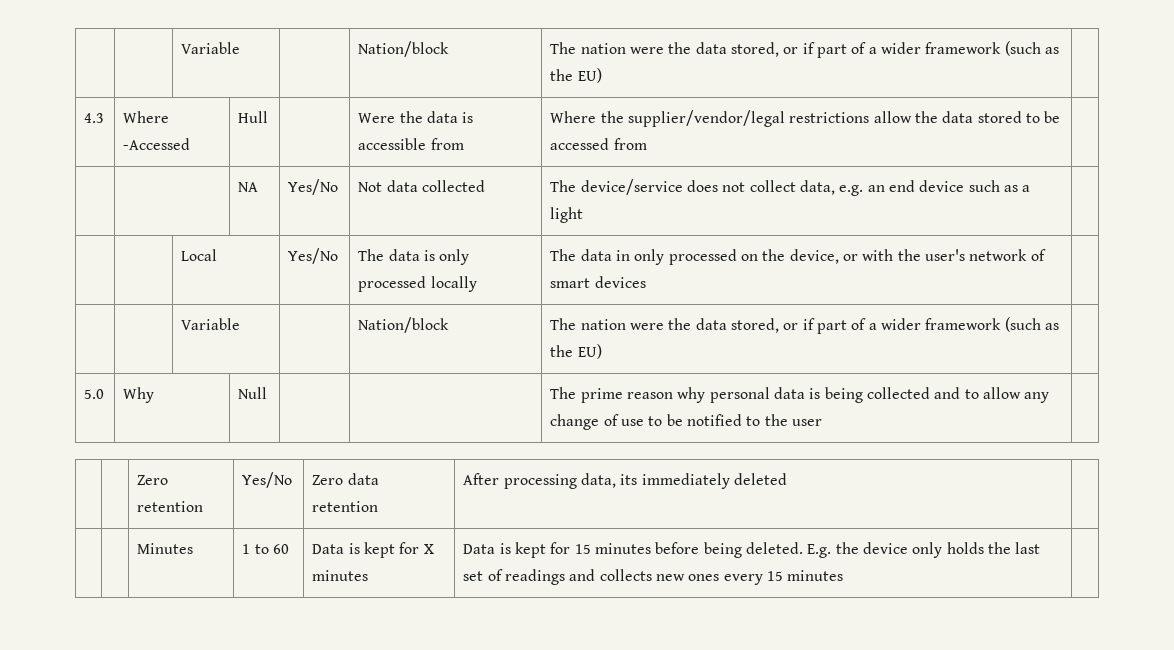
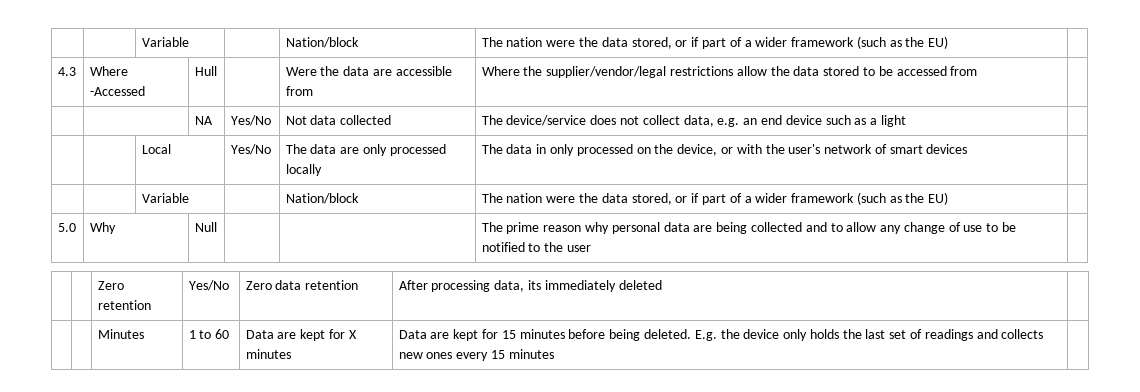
- 4.3 | Where -Accessed | Hull | | Were the data is accessible from | Where the supplier/vendor/legal restrictions allow the data stored to be accessed from |
+ 4.3 | Where -Accessed | Hull | | Were the data are accessible from | Where the supplier/vendor/legal restrictions allow the data stored to be accessed from |
- | | Local | Yes/No | The data is only processed locally | The data in only processed on the device, or with the user's network of smart devices |
+ | | Local | Yes/No | The data are only processed locally | The data in only processed on the device, or with the user's network of smart devices |
- 5.0 | Why | Null | | | The prime reason why personal data is being collected and to allow any change of use to be notified to the user |
+ 5.0 | Why | Null | | | The prime reason why personal data are being collected and to allow any change of use to be notified to the user |
- | | Minutes | 1 to 60 | Data is kept for X minutes | Data is kept for 15 minutes before being deleted. E.g. the device only holds the last set of readings and collects new ones every 15 minutes |
+ | | Minutes | 1 to 60 | Data are kept for X minutes | Data are kept for 15 minutes before being deleted. E.g. the device only holds the last set of readings and collects new ones every 15 minutes |

